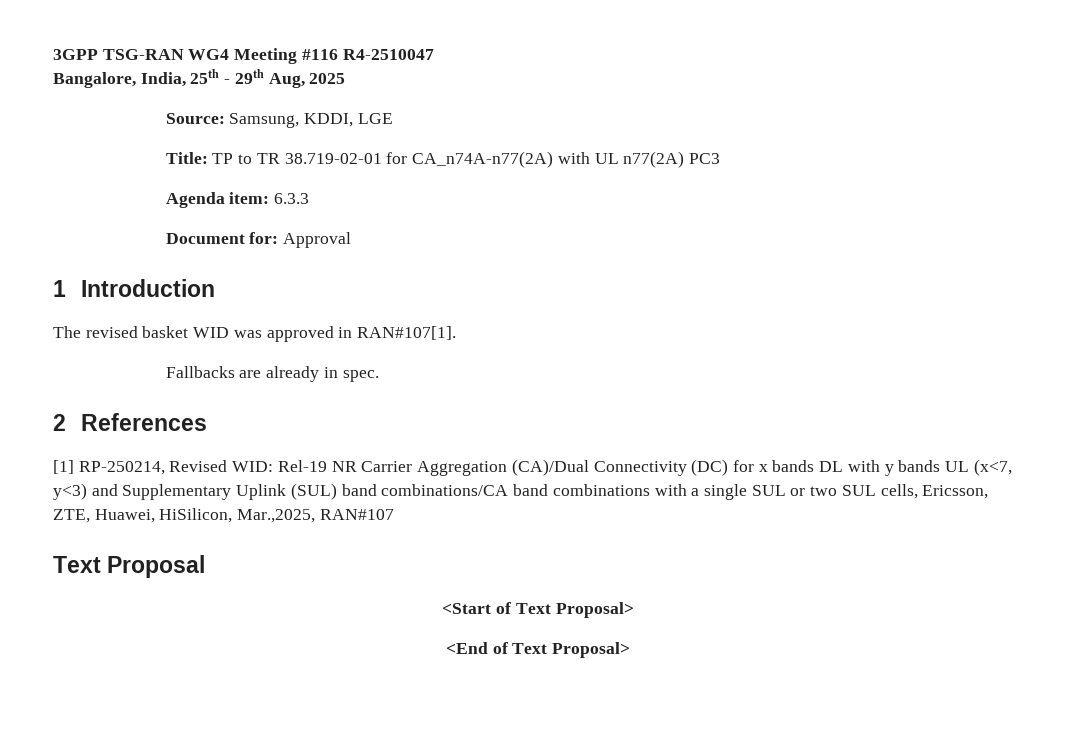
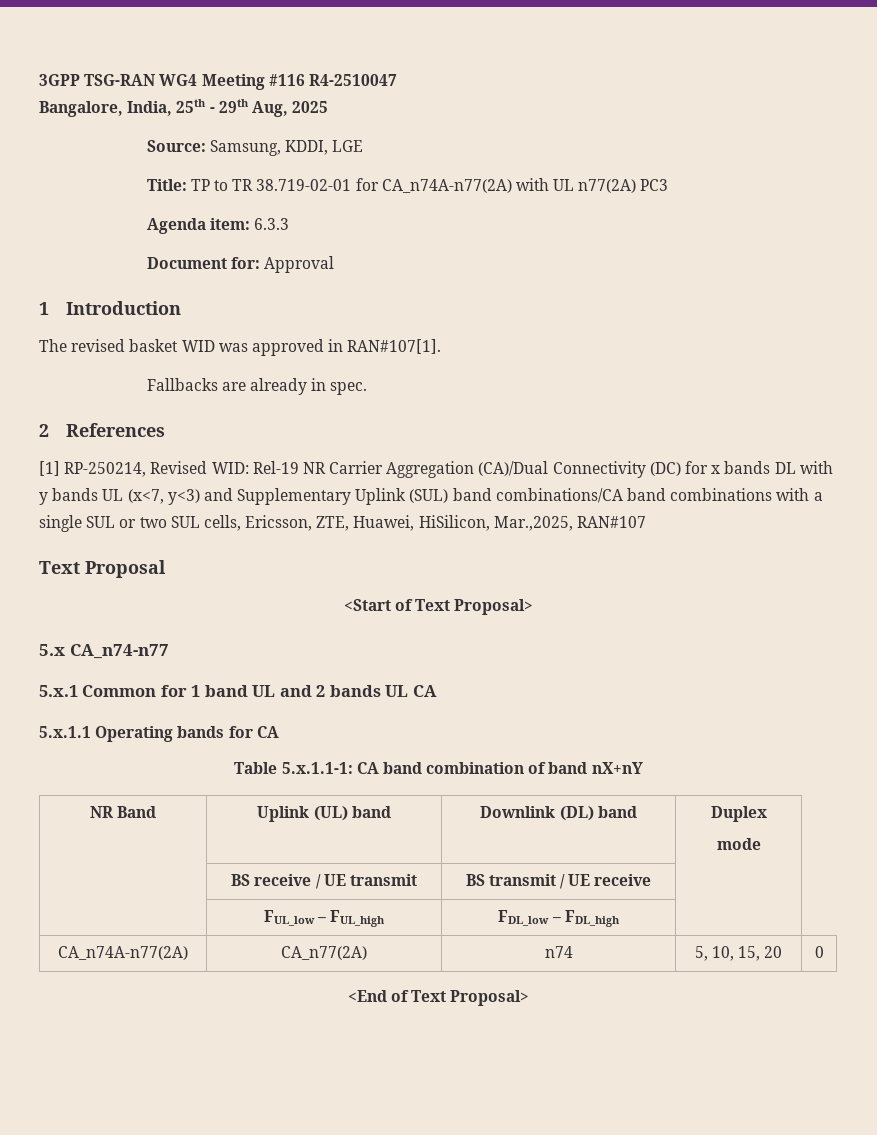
+ 5.x CA_n74-n77
+ 5.x.1 Common for 1 band UL and 2 bands UL CA
+ 5.x.1.1 Operating bands for CA
+ Table 5.x.1.1-1: CA band combination of band nX+nY
+ NR Band | Uplink (UL) band | Downlink (DL) band | Duplex
+ mode
+ | BS receive / UE transmit | BS transmit / UE receive |
+ | FUL_low – FUL_high | FDL_low – FDL_high |
+ CA_n74A-n77(2A) | CA_n77(2A) | n74 | 5, 10, 15, 20 | 0

